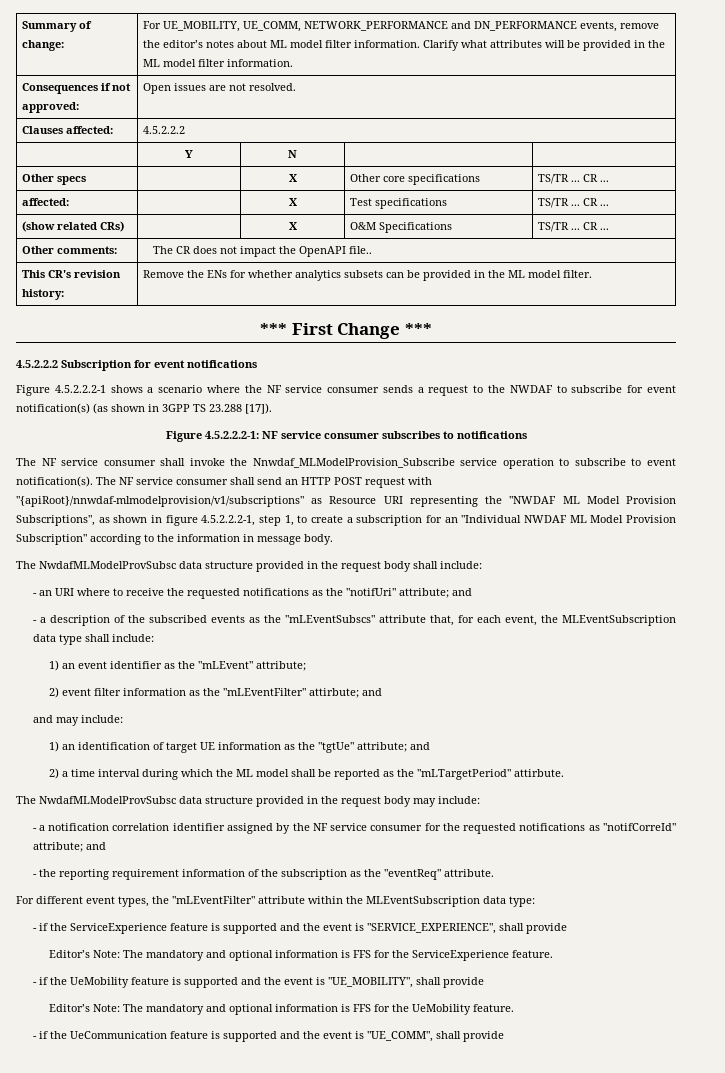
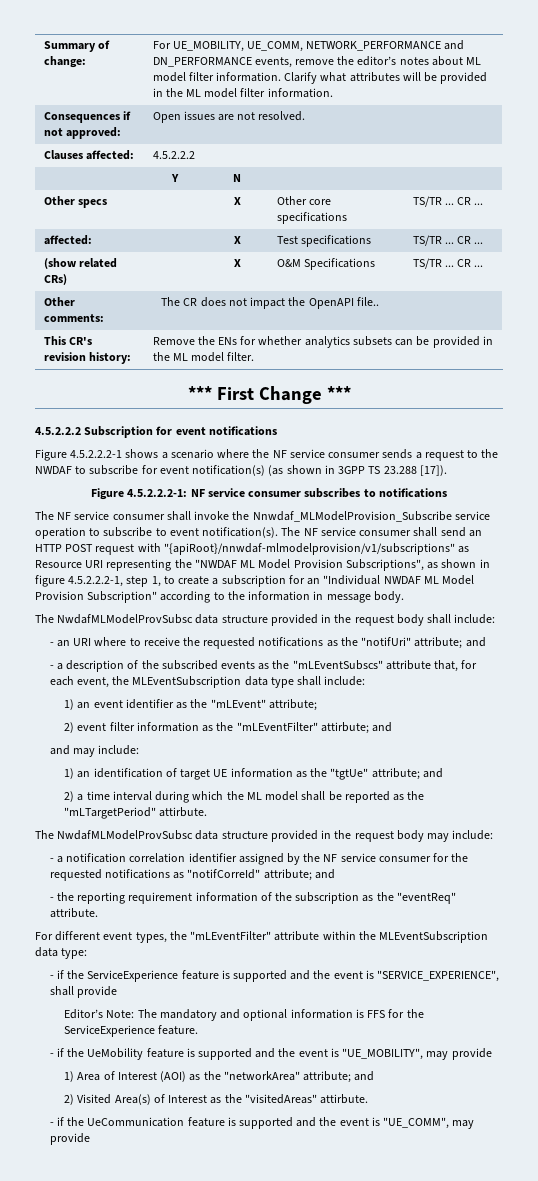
- - if the UeMobility feature is supported and the event is "UE_MOBILITY", shall provide
- Editor’s Note: The mandatory and optional information is FFS for the UeMobility feature.
+ - if the UeMobility feature is supported and the event is "UE_MOBILITY", may provide
+ 1) Area of Interest (AOI) as the "networkArea" attribute; and
+ 2) Visited Area(s) of Interest as the "visitedAreas" attirbute.
- - if the UeCommunication feature is supported and the event is "UE_COMM", shall provide
+ - if the UeCommunication feature is supported and the event is "UE_COMM", may provide

